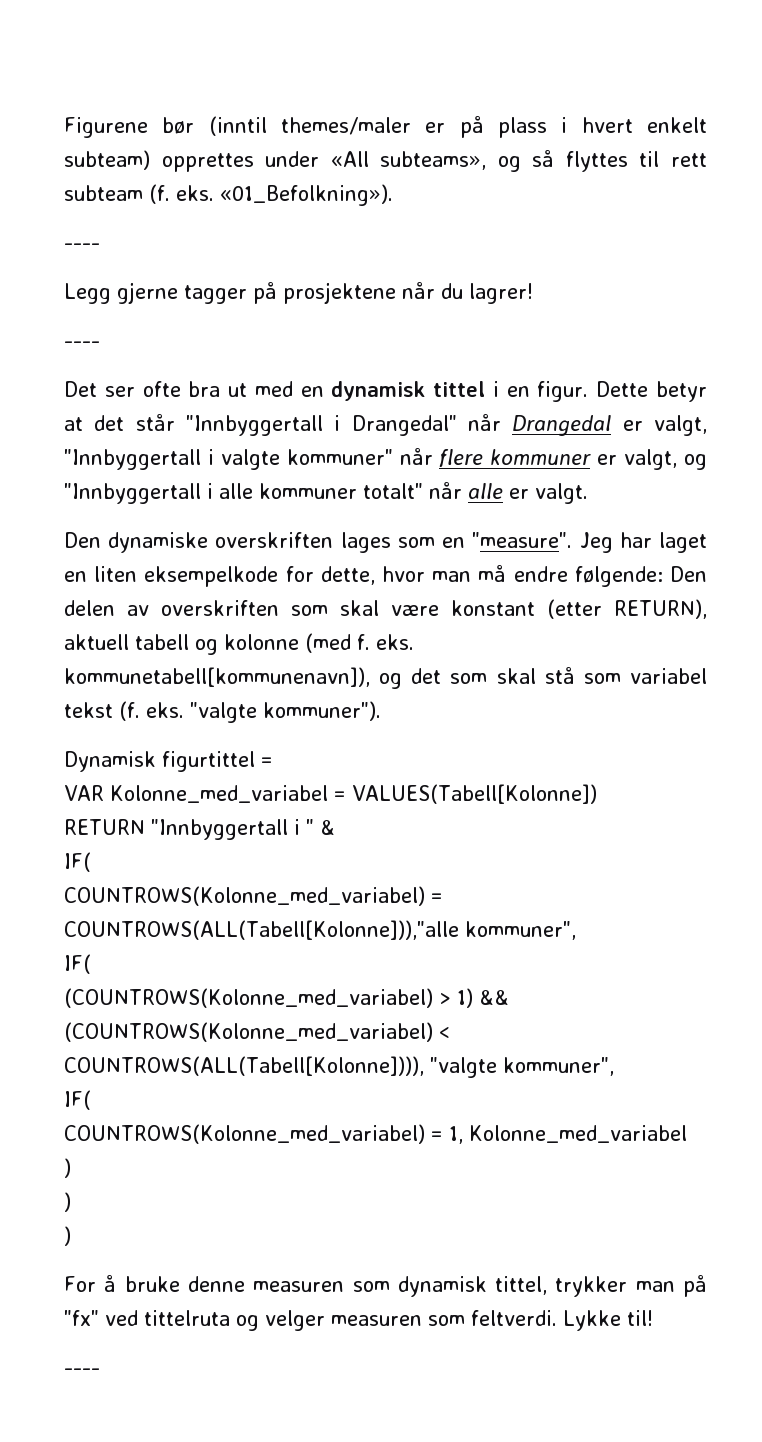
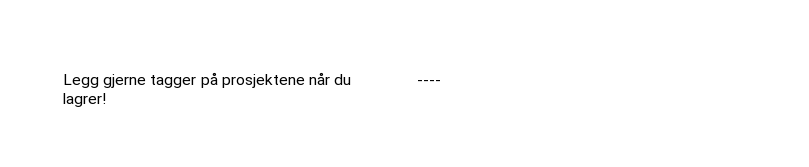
- Figurene bør (inntil themes/maler er på plass i hvert enkelt subteam) opprettes under «All subteams», og så flyttes til rett subteam (f. eks. «01_Befolkning»).
- ----
- Det ser ofte bra ut med en dynamisk tittel i en figur. Dette betyr at det står "Innbyggertall i Drangedal" når Drangedal er valgt, "Innbyggertall i valgte kommuner" når flere kommuner er valgt, og "Innbyggertall i alle kommuner totalt" når alle er valgt.
- Den dynamiske overskriften lages som en "measure". Jeg har laget en liten eksempelkode for dette, hvor man må endre følgende: Den delen av overskriften som skal være konstant (etter RETURN), aktuell tabell og kolonne (med f. eks. kommunetabell[kommunenavn]), og det som skal stå som variabel tekst (f. eks. "valgte kommuner").
- Dynamisk figurtittel =
- VAR Kolonne_med_variabel = VALUES(Tabell[Kolonne])
- RETURN "Innbyggertall i " &
- IF(
- COUNTROWS(Kolonne_med_variabel) = COUNTROWS(ALL(Tabell[Kolonne])),"alle kommuner",
- IF(
- (COUNTROWS(Kolonne_med_variabel) > 1) && (COUNTROWS(Kolonne_med_variabel) < COUNTROWS(ALL(Tabell[Kolonne]))), "valgte kommuner",
- IF(
- COUNTROWS(Kolonne_med_variabel) = 1, Kolonne_med_variabel
- )
- )
- )
- For å bruke denne measuren som dynamisk tittel, trykker man på "fx" ved tittelruta og velger measuren som feltverdi. Lykke til!
- ----

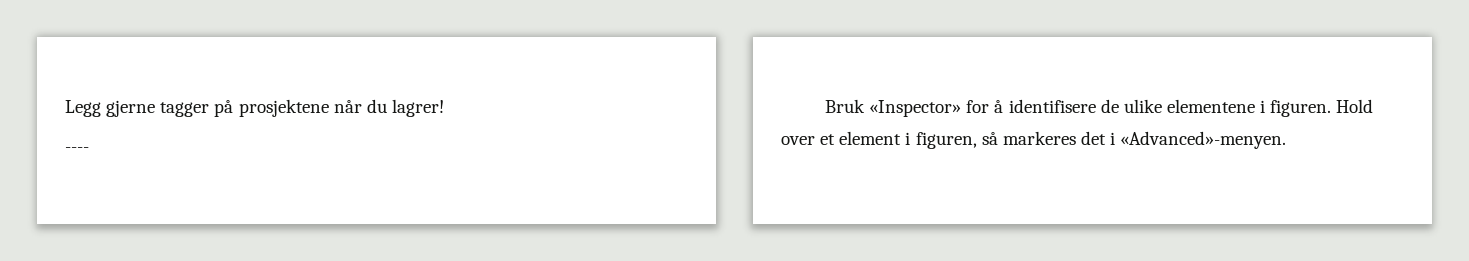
+ Bruk «Inspector» for å identifisere de ulike elementene i figuren. Hold over et element i figuren, så markeres det i «Advanced»-menyen.

